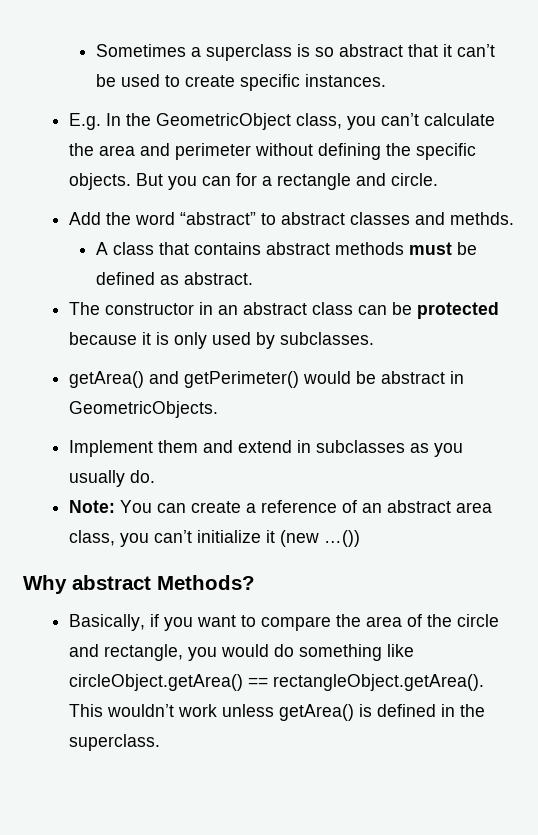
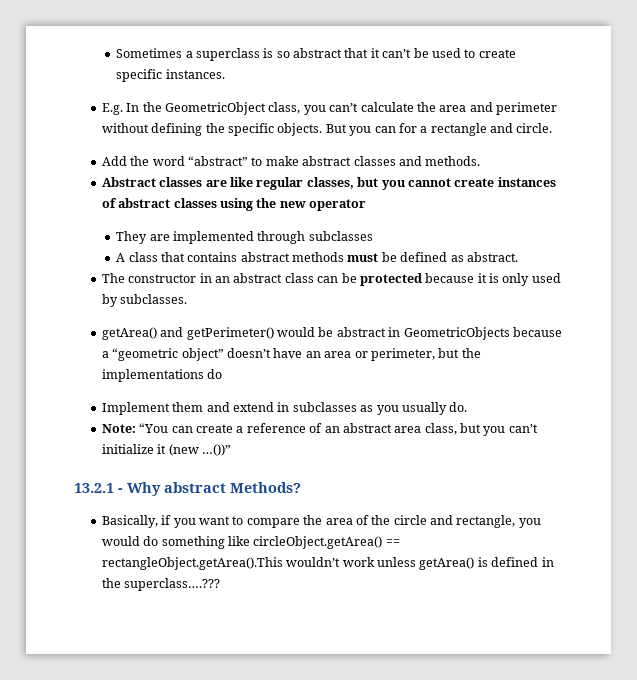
- Add the word “abstract” to abstract classes and methds.
+ Add the word “abstract” to make abstract classes and methods.
+ Abstract classes are like regular classes, but you cannot create instances of abstract classes using the new operator
+ They are implemented through subclasses
- getArea() and getPerimeter() would be abstract in GeometricObjects.
+ getArea() and getPerimeter() would be abstract in GeometricObjects because a “geometric object” doesn’t have an area or perimeter, but the implementations do
- Note: You can create a reference of an abstract area class, you can’t initialize it (new …())
- Why abstract Methods?
+ Note: “You can create a reference of an abstract area class, but you can’t initialize it (new …())”
+ 13.2.1 - Why abstract Methods?
- Basically, if you want to compare the area of the circle and rectangle, you would do something like circleObject.getArea() == rectangleObject.getArea(). This wouldn’t work unless getArea() is defined in the superclass.
+ Basically, if you want to compare the area of the circle and rectangle, you would do something like circleObject.getArea() == rectangleObject.getArea().This wouldn’t work unless getArea() is defined in the superclass….???

